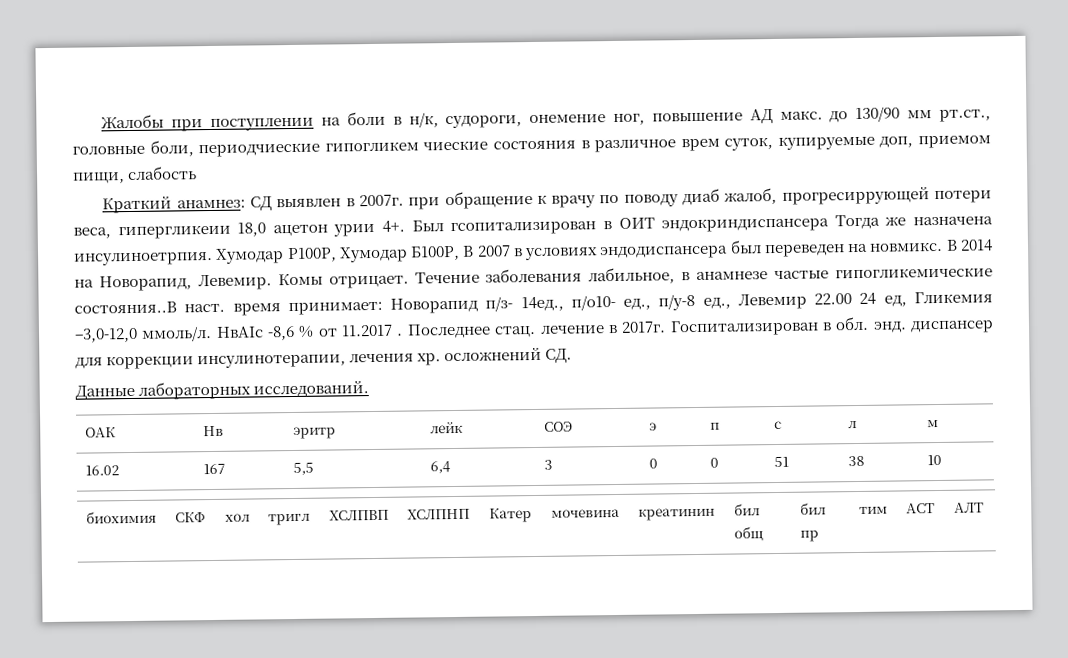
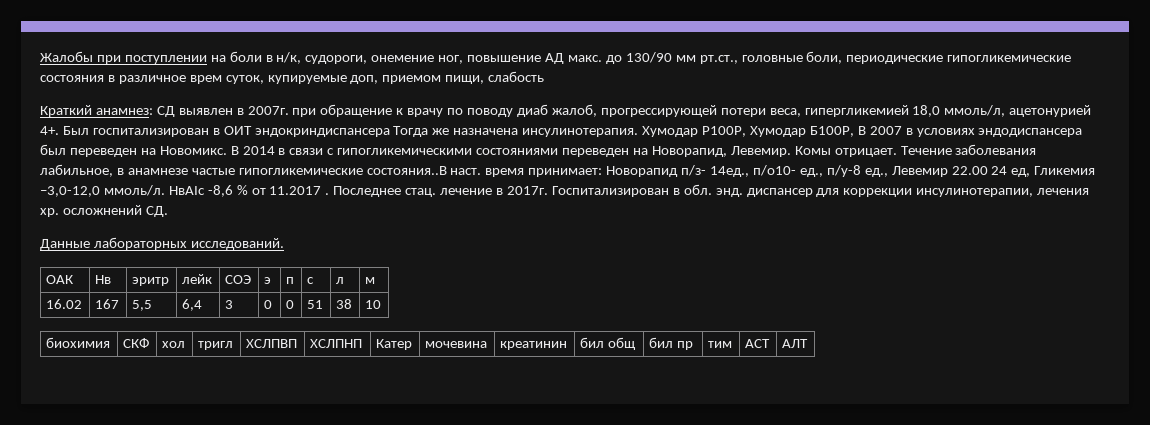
- Жалобы при поступлении на боли в н/к, судороги, онемение ног, повышение АД макс. до 130/90 мм рт.ст., головные боли, периодчиеские гипогликем чиеские состояния в различное врем суток, купируемые доп, приемом пищи, слабость
+ Жалобы при поступлении на боли в н/к, судороги, онемение ног, повышение АД макс. до 130/90 мм рт.ст., головные боли, периодические гипогликемические состояния в различное врем суток, купируемые доп, приемом пищи, слабость
- Краткий анамнез: СД выявлен в 2007г. при обращение к врачу по поводу диаб жалоб, прогресиррующей потери веса, гипергликеии 18,0 ацетон урии 4+.
+ Краткий анамнез: СД выявлен в 2007г. при обращение к врачу по поводу диаб жалоб, прогрессирующей потери веса, гипергликемией 18,0 ммоль/л, ацетонурией 4+.
- Был гсопитализирован в ОИТ эндокриндиспансера Тогда же назначена инсулиноетрпия.
+ Был госпитализирован в ОИТ эндокриндиспансера Тогда же назначена инсулинотерапия.
- Хумодар Р100Р, Хумодар Б100Р, В 2007 в условиях эндодиспансера был переведен на новмикс.
+ Хумодар Р100Р, Хумодар Б100Р, В 2007 в условиях эндодиспансера был переведен на Новомикс.
- В 2014 на Новорапид, Левемир.
+ В 2014 в связи с гипогликемическими состояниями переведен на Новорапид, Левемир.

